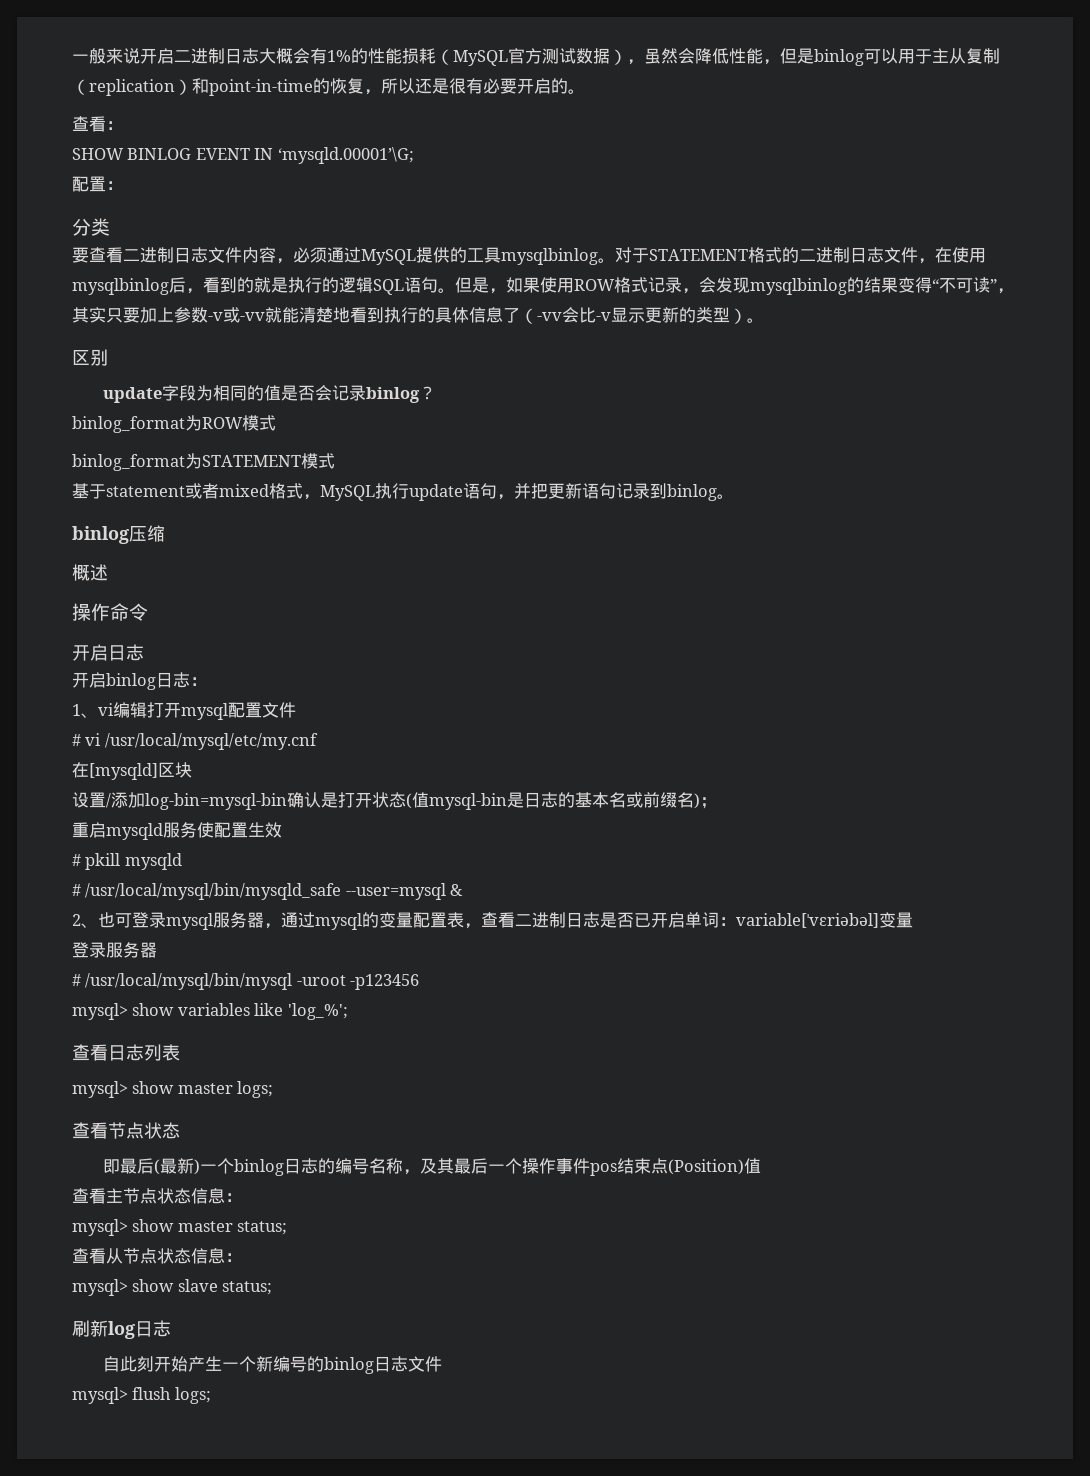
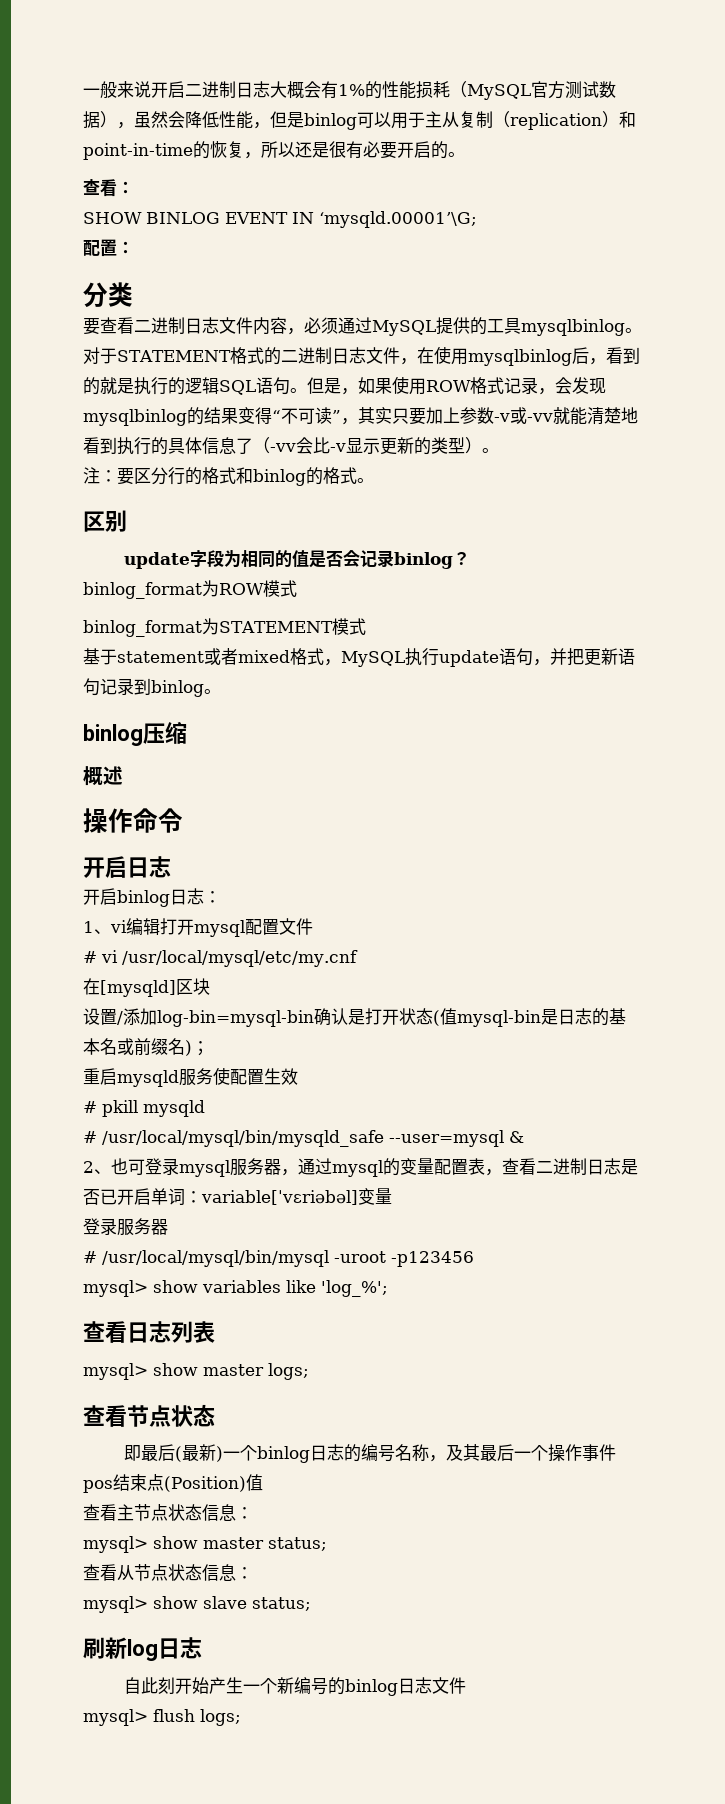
+ 注：要区分行的格式和binlog的格式。

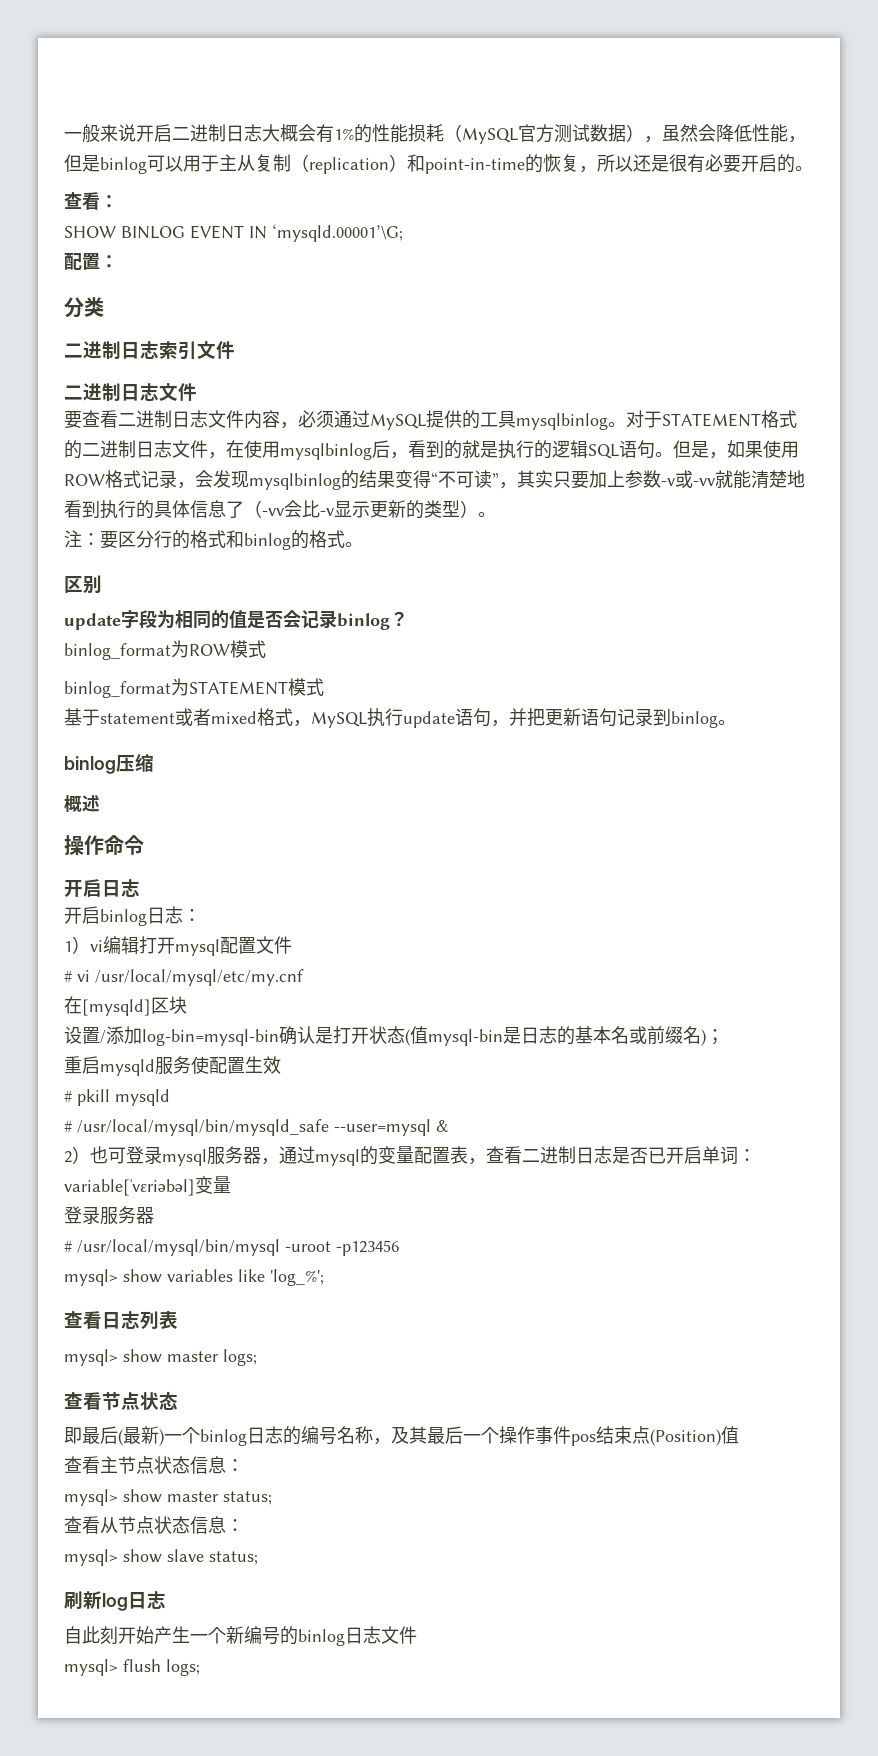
+ 二进制日志索引文件
+ 二进制日志文件
- 1、vi编辑打开mysql配置文件
+ 1）vi编辑打开mysql配置文件
- 2、也可登录mysql服务器，通过mysql的变量配置表，查看二进制日志是否已开启单词：variable[ˈvɛriəbəl]变量
+ 2）也可登录mysql服务器，通过mysql的变量配置表，查看二进制日志是否已开启单词：variable[ˈvɛriəbəl]变量

